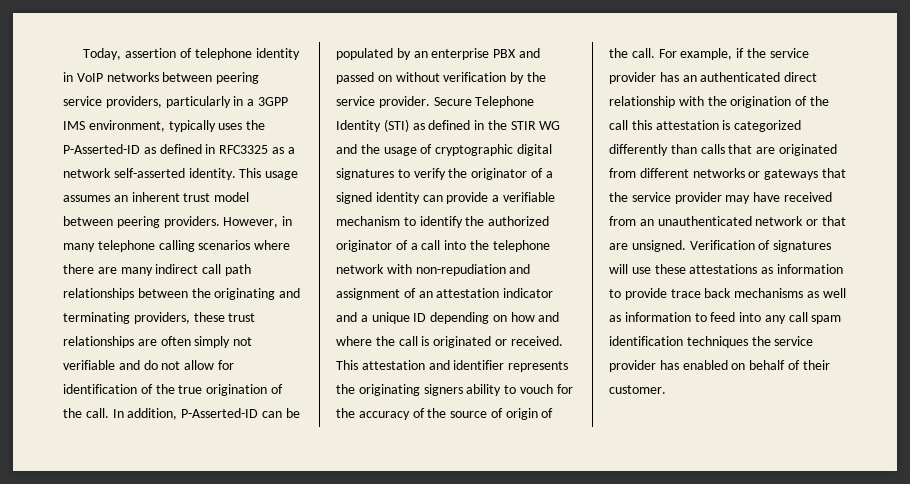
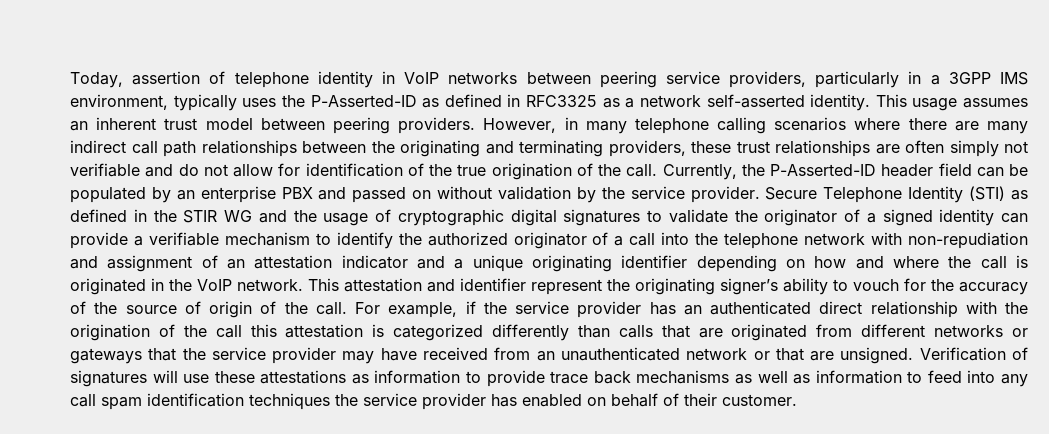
- In addition, P-Asserted-ID can be populated by an enterprise PBX and passed on without verification by the service provider.
+ Currently, the P-Asserted-ID header field can be populated by an enterprise PBX and passed on without validation by the service provider.
- Secure Telephone Identity (STI) as defined in the STIR WG and the usage of cryptographic digital signatures to verify the originator of a signed identity can provide a verifiable mechanism to identify the authorized originator of a call into the telephone network with non-repudiation and assignment of an attestation indicator and a unique ID depending on how and where the call is originated or received.
+ Secure Telephone Identity (STI) as defined in the STIR WG and the usage of cryptographic digital signatures to validate the originator of a signed identity can provide a verifiable mechanism to identify the authorized originator of a call into the telephone network with non-repudiation and assignment of an attestation indicator and a unique originating identifier depending on how and where the call is originated in the VoIP network.
- This attestation and identifier represents the originating signers ability to vouch for the accuracy of the source of origin of the call.
+ This attestation and identifier represent the originating signer’s ability to vouch for the accuracy of the source of origin of the call.

